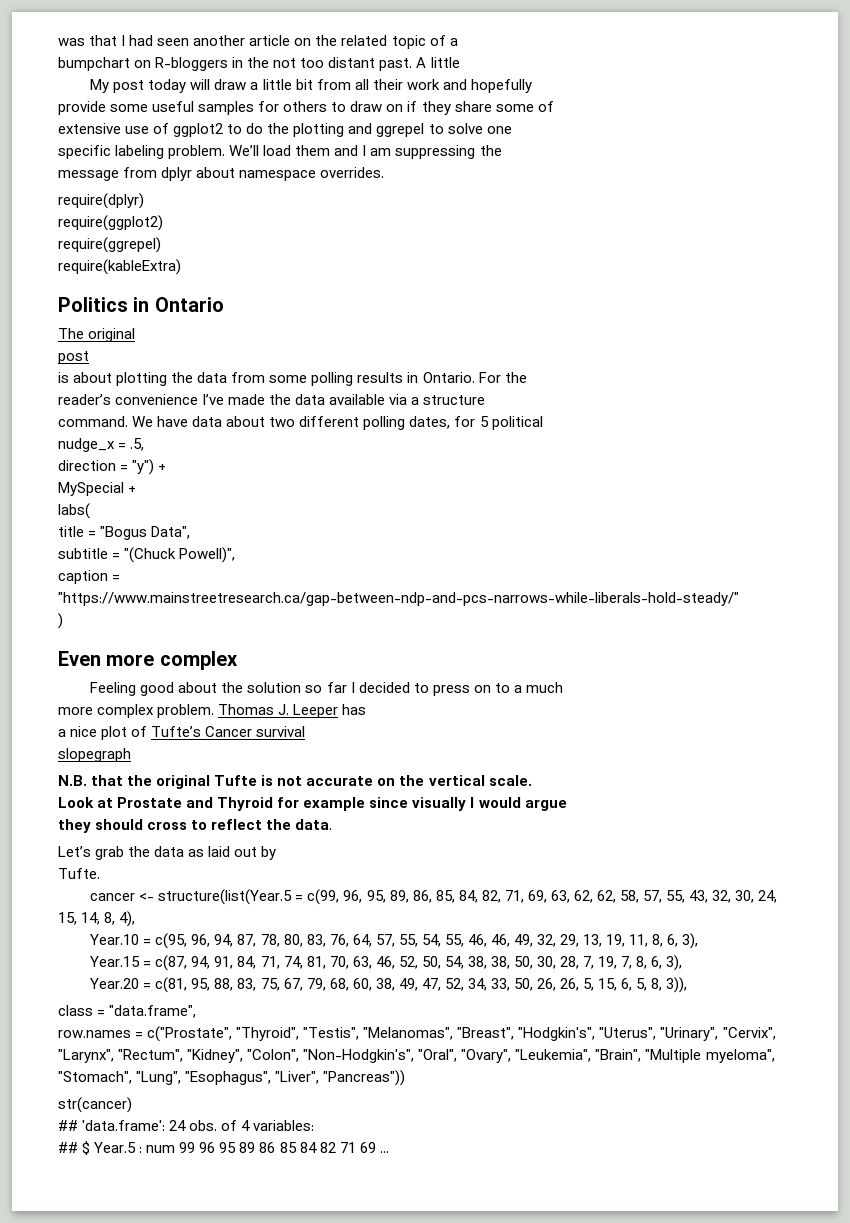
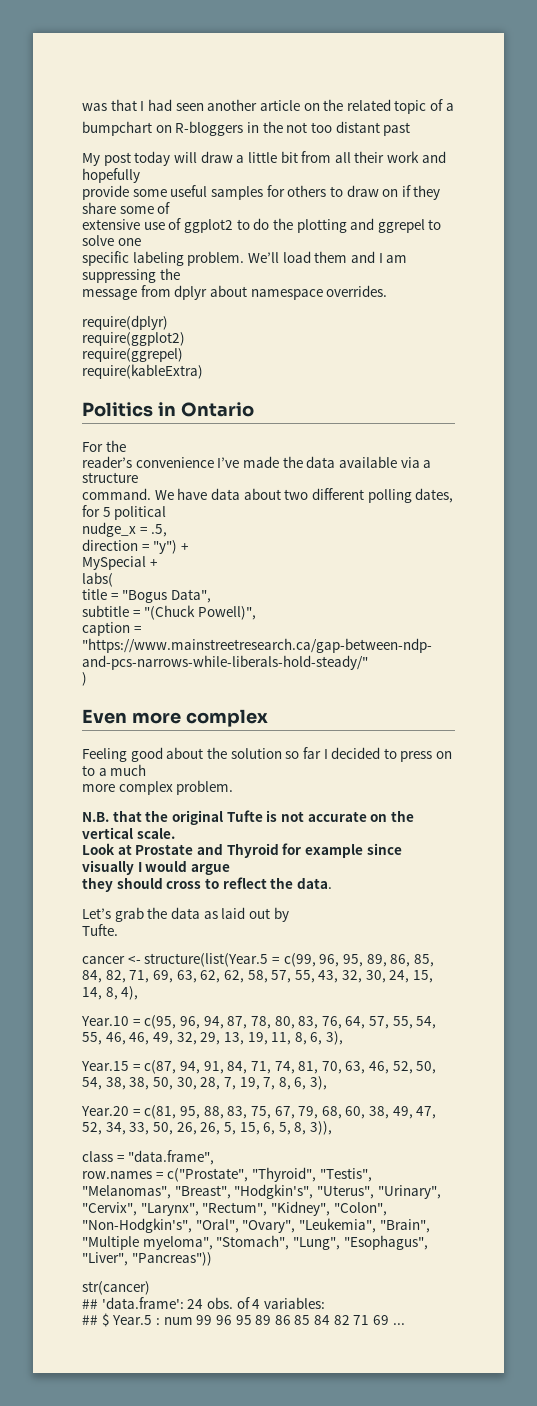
- bumpchart on R-bloggers in the not too distant past. A little
+ bumpchart on R-bloggers in the not too distant past
- The original
- post
- is about plotting the data from some polling results in Ontario.
- Thomas J. Leeper has
- a nice plot of Tufte’s Cancer survival
- slopegraph

